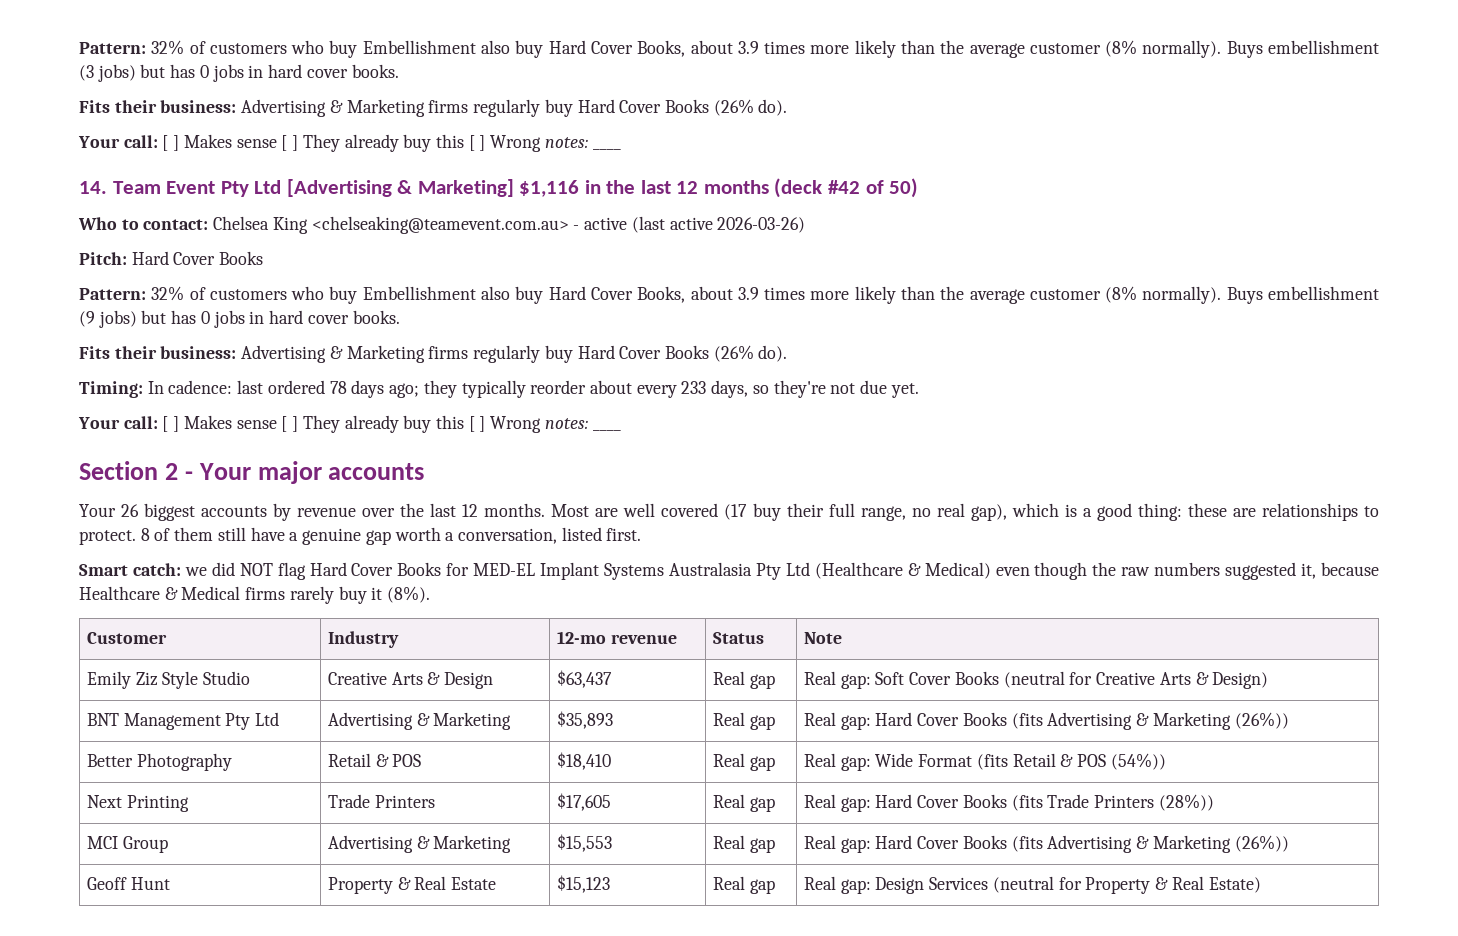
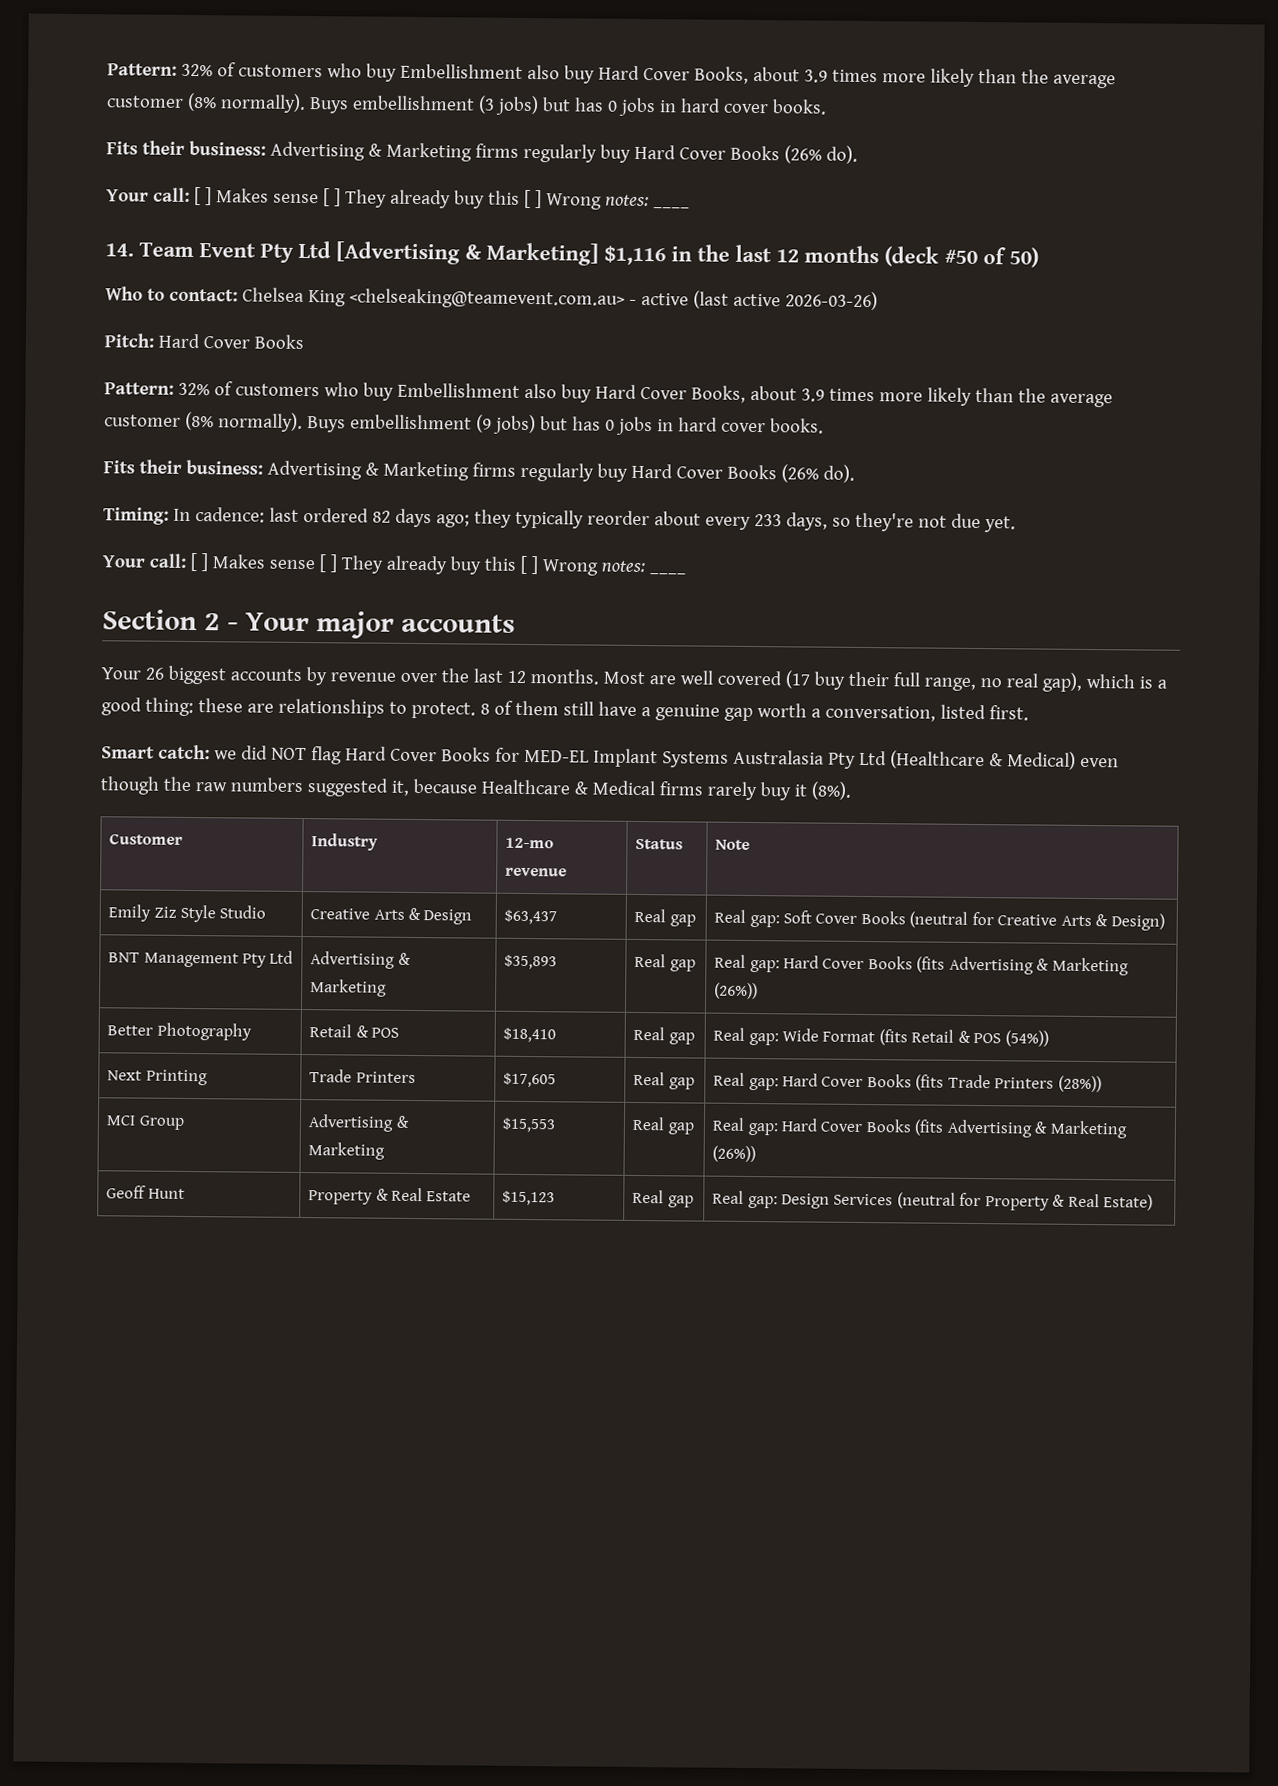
- 14. Team Event Pty Ltd [Advertising & Marketing] $1,116 in the last 12 months (deck #42 of 50)
+ 14. Team Event Pty Ltd [Advertising & Marketing] $1,116 in the last 12 months (deck #50 of 50)
- Timing: In cadence: last ordered 78 days ago; they typically reorder about every 233 days, so they're not due yet.
+ Timing: In cadence: last ordered 82 days ago; they typically reorder about every 233 days, so they're not due yet.

